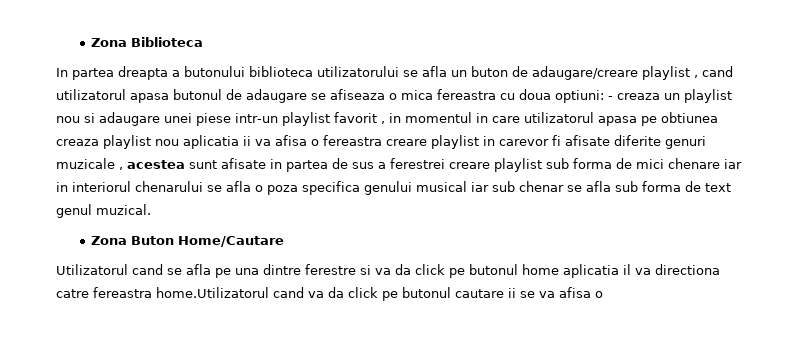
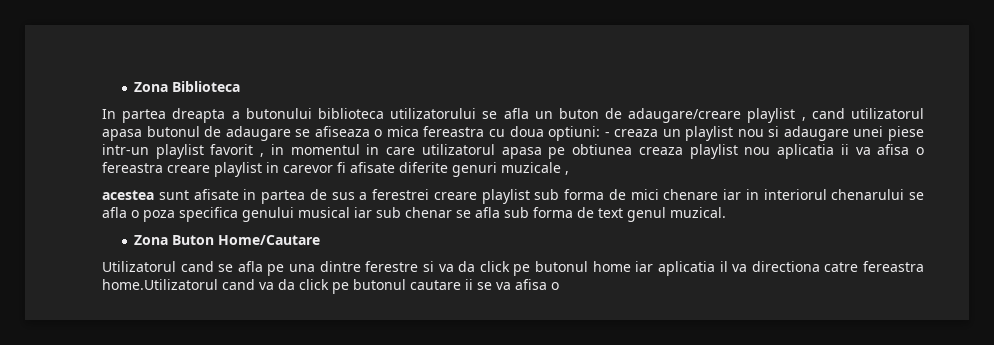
- - creaza un playlist nou si adaugare unei piese intr-un playlist favorit , in momentul in care utilizatorul apasa pe obtiunea creaza playlist nou aplicatia ii va afisa o fereastra creare playlist in carevor fi afisate diferite genuri muzicale , acestea sunt afisate in partea de sus a ferestrei creare playlist sub forma de mici chenare iar in interiorul chenarului se afla o poza specifica genului musical iar sub chenar se afla sub forma de text genul muzical.
+ - creaza un playlist nou si adaugare unei piese intr-un playlist favorit , in momentul in care utilizatorul apasa pe obtiunea creaza playlist nou aplicatia ii va afisa o fereastra creare playlist in carevor fi afisate diferite genuri muzicale ,
+ acestea sunt afisate in partea de sus a ferestrei creare playlist sub forma de mici chenare iar in interiorul chenarului se afla o poza specifica genului musical iar sub chenar se afla sub forma de text genul muzical.
- Utilizatorul cand se afla pe una dintre ferestre si va da click pe butonul home aplicatia il va directiona catre fereastra home.Utilizatorul cand va da click pe butonul cautare ii se va afisa o
+ Utilizatorul cand se afla pe una dintre ferestre si va da click pe butonul home iar aplicatia il va directiona catre fereastra home.Utilizatorul cand va da click pe butonul cautare ii se va afisa o

